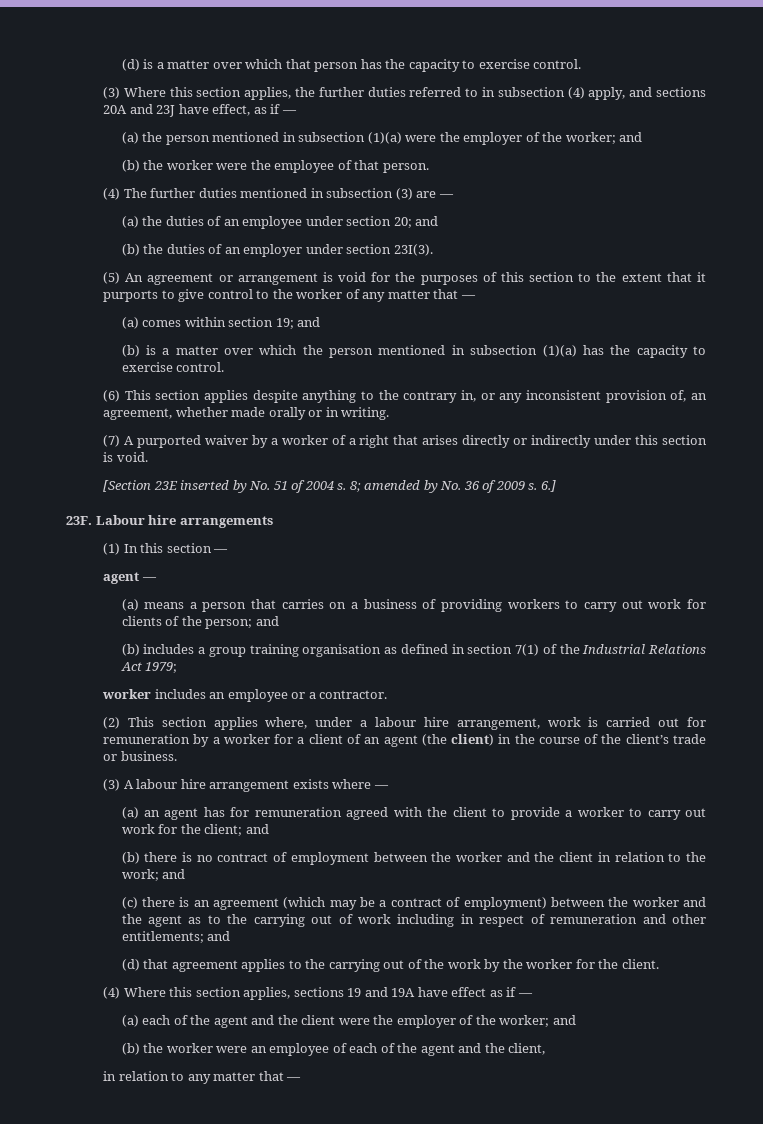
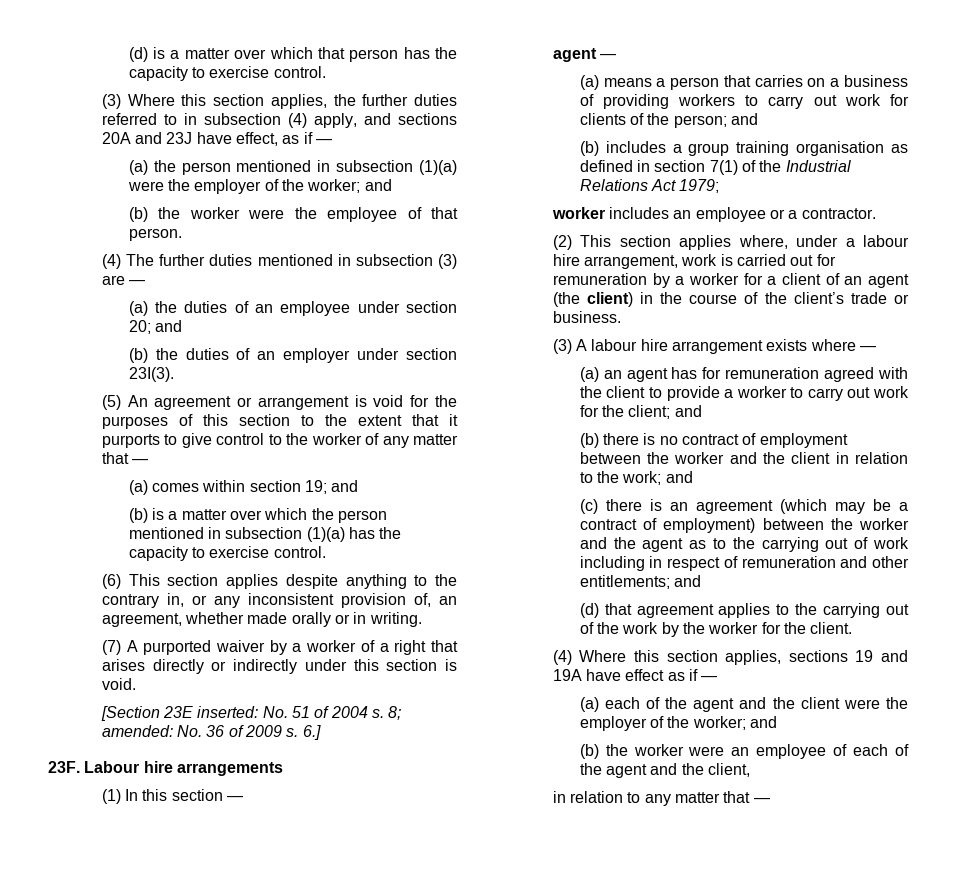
- [Section 23E inserted by No. 51 of 2004 s.
+ [Section 23E inserted: No. 51 of 2004 s.
- 8; amended by No. 36 of 2009 s.
+ 8; amended: No. 36 of 2009 s.

